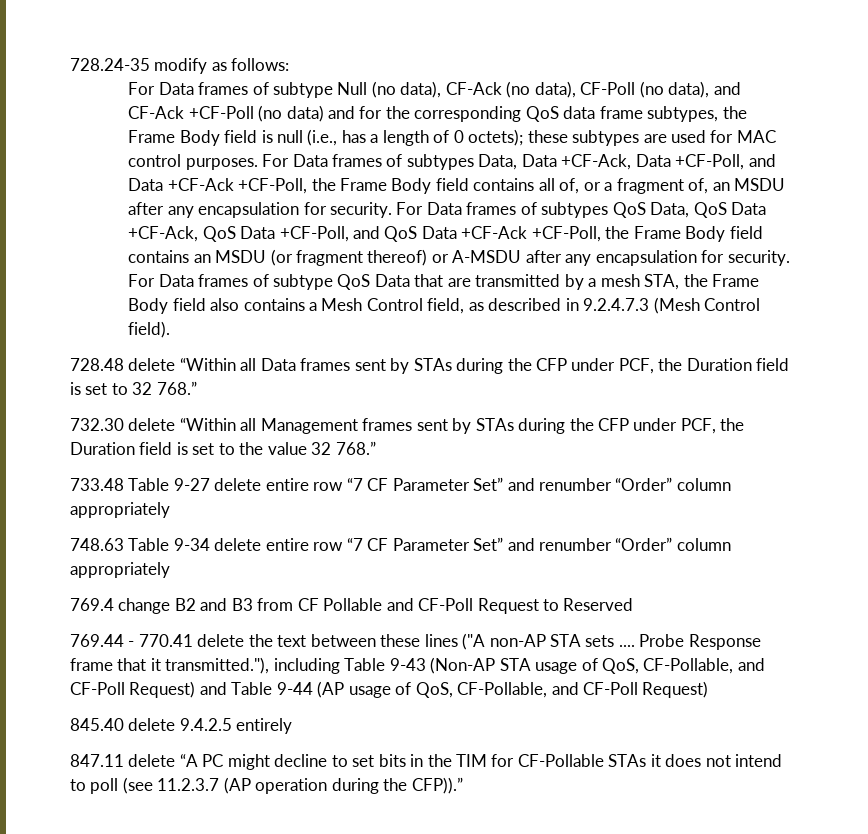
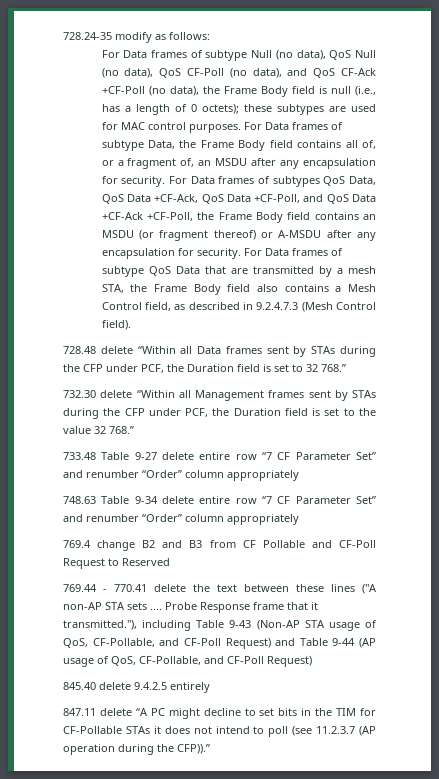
- For Data frames of subtype Null (no data), CF-Ack (no data), CF-Poll (no data), and CF-Ack +CF-Poll (no data) and for the corresponding QoS data frame subtypes, the Frame Body field is null (i.e., has a length of 0 octets); these subtypes are used for MAC control purposes.
+ For Data frames of subtype Null (no data), QoS Null (no data), QoS CF-Poll (no data), and QoS CF-Ack +CF-Poll (no data), the Frame Body field is null (i.e., has a length of 0 octets); these subtypes are used for MAC control purposes.
- For Data frames of subtypes Data, Data +CF-Ack, Data +CF-Poll, and Data +CF-Ack +CF-Poll, the Frame Body field contains all of, or a fragment of, an MSDU after any encapsulation for security.
+ For Data frames of subtype Data, the Frame Body field contains all of, or a fragment of, an MSDU after any encapsulation for security.

